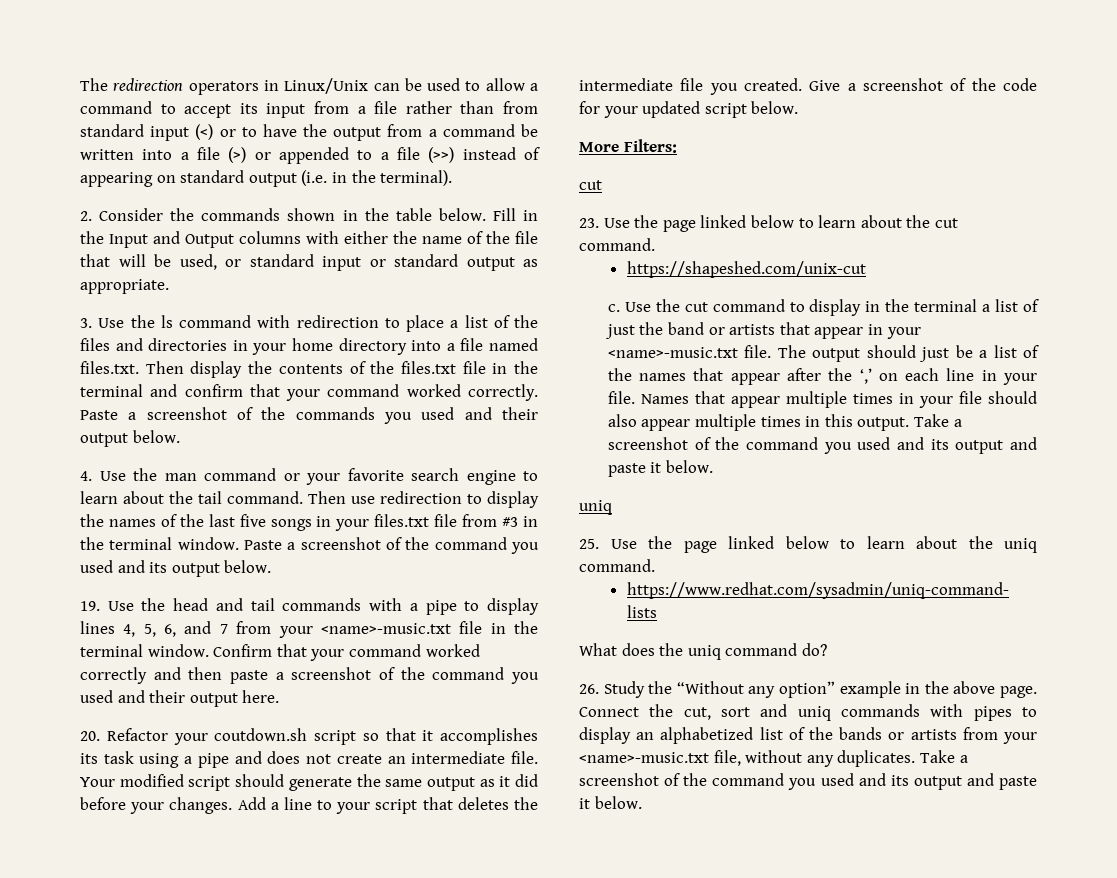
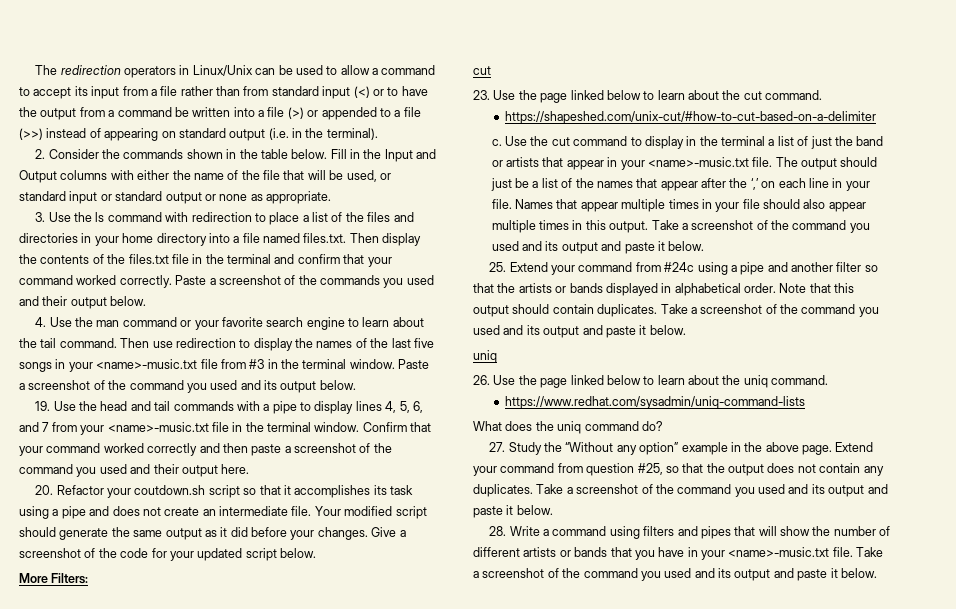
- Fill in the Input and Output columns with either the name of the file that will be used, or standard input or standard output as appropriate.
+ Fill in the Input and Output columns with either the name of the file that will be used, or standard input or standard output or none as appropriate.
- Then use redirection to display the names of the last five songs in your files.txt file from #3 in the terminal window.
+ Then use redirection to display the names of the last five songs in your <name>-music.txt file from #3 in the terminal window.
- Add a line to your script that deletes the intermediate file you created.
- https://shapeshed.com/unix-cut
+ https://shapeshed.com/unix-cut/#how-to-cut-based-on-a-delimiter
+ 25. Extend your command from #24c using a pipe and another filter so that the artists or bands displayed in alphabetical order. Note that this output should contain duplicates. Take a screenshot of the command you used and its output and paste it below.
- 25. Use the page linked below to learn about the uniq command.
+ 26. Use the page linked below to learn about the uniq command.
- 26. Study the “Without any option” example in the above page.
+ 27. Study the “Without any option” example in the above page.
- Connect the cut, sort and uniq commands with pipes to display an alphabetized list of the bands or artists from your <name>-music.txt file, without any duplicates.
+ Extend your command from question #25, so that the output does not contain any duplicates.
+ 28. Write a command using filters and pipes that will show the number of different artists or bands that you have in your <name>-music.txt file. Take a screenshot of the command you used and its output and paste it below.

